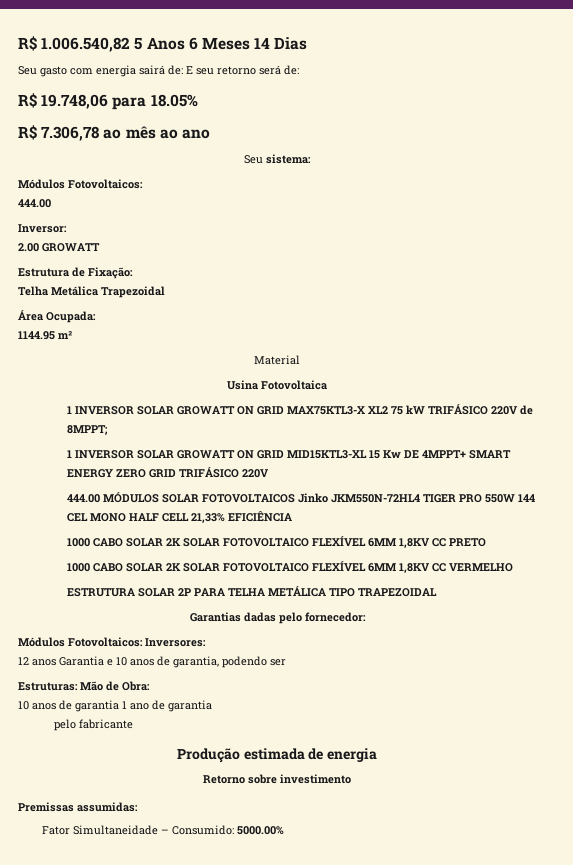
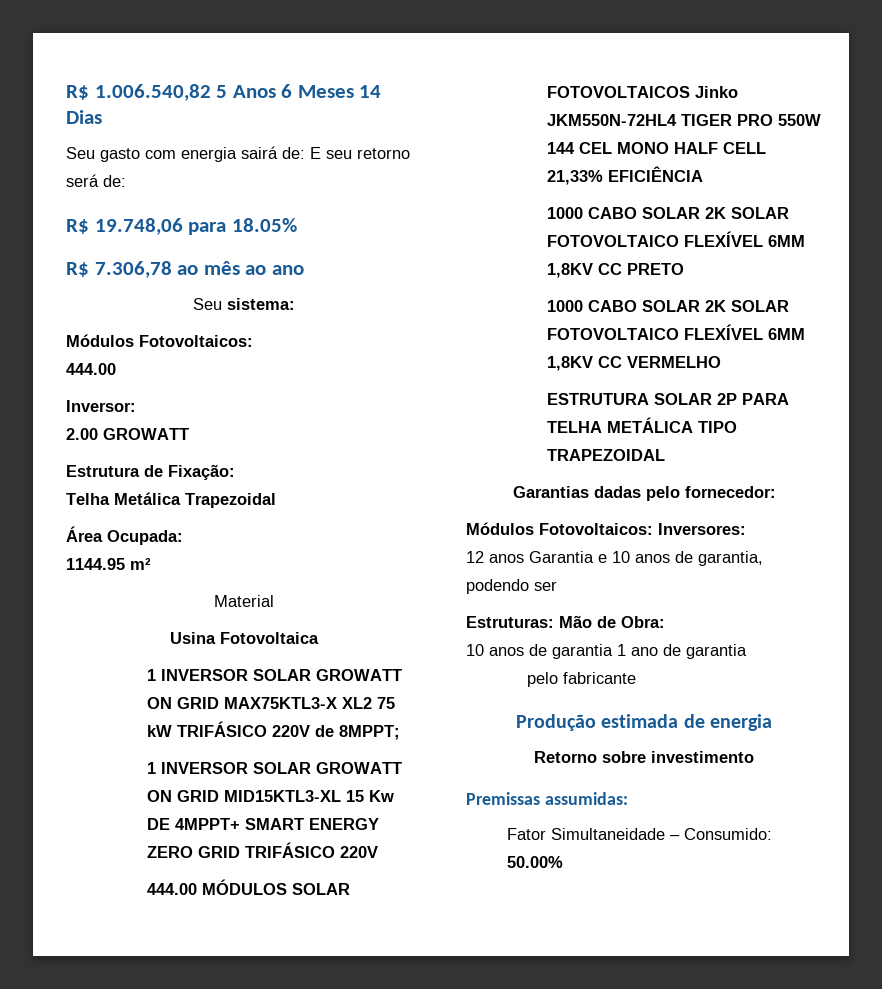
- Fator Simultaneidade – Consumido: 5000.00%
+ Fator Simultaneidade – Consumido: 50.00%

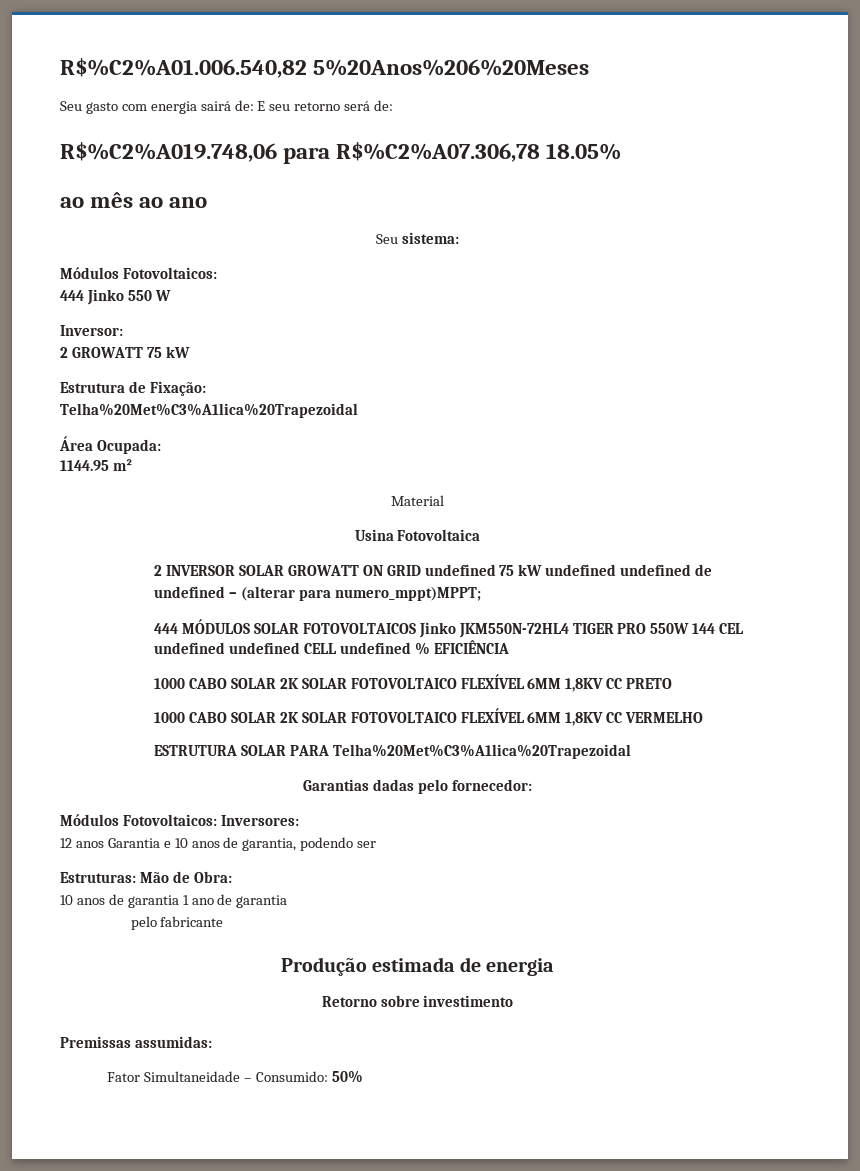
- R$ 1.006.540,82 5 Anos 6 Meses 14 Dias
+ R$%C2%A01.006.540,82 5%20Anos%206%20Meses
- R$ 19.748,06 para 18.05%
+ R$%C2%A019.748,06 para R$%C2%A07.306,78 18.05%
- R$ 7.306,78 ao mês ao ano
+ ao mês ao ano
  Seu sistema:
  Módulos Fotovoltaicos:
- 444.00
+ 444 Jinko 550 W
- 2.00 GROWATT
+ 2 GROWATT 75 kW
  Estrutura de Fixação:
- Telha Metálica Trapezoidal
+ Telha%20Met%C3%A1lica%20Trapezoidal
- 1 INVERSOR SOLAR GROWATT ON GRID MAX75KTL3-X XL2 75 kW TRIFÁSICO 220V de 8MPPT;
- 1 INVERSOR SOLAR GROWATT ON GRID MID15KTL3-XL 15 Kw DE 4MPPT+ SMART ENERGY ZERO GRID TRIFÁSICO 220V
- 444.00 MÓDULOS SOLAR FOTOVOLTAICOS Jinko JKM550N-72HL4 TIGER PRO 550W 144 CEL MONO HALF CELL 21,33% EFICIÊNCIA
+ 2 INVERSOR SOLAR GROWATT ON GRID undefined 75 kW undefined undefined de undefined – (alterar para numero_mppt)MPPT;
+ 444 MÓDULOS SOLAR FOTOVOLTAICOS Jinko JKM550N-72HL4 TIGER PRO 550W 144 CEL undefined undefined CELL undefined % EFICIÊNCIA
- ESTRUTURA SOLAR 2P PARA TELHA METÁLICA TIPO TRAPEZOIDAL
+ ESTRUTURA SOLAR PARA Telha%20Met%C3%A1lica%20Trapezoidal
- Fator Simultaneidade – Consumido: 50.00%
+ Fator Simultaneidade – Consumido: 50%

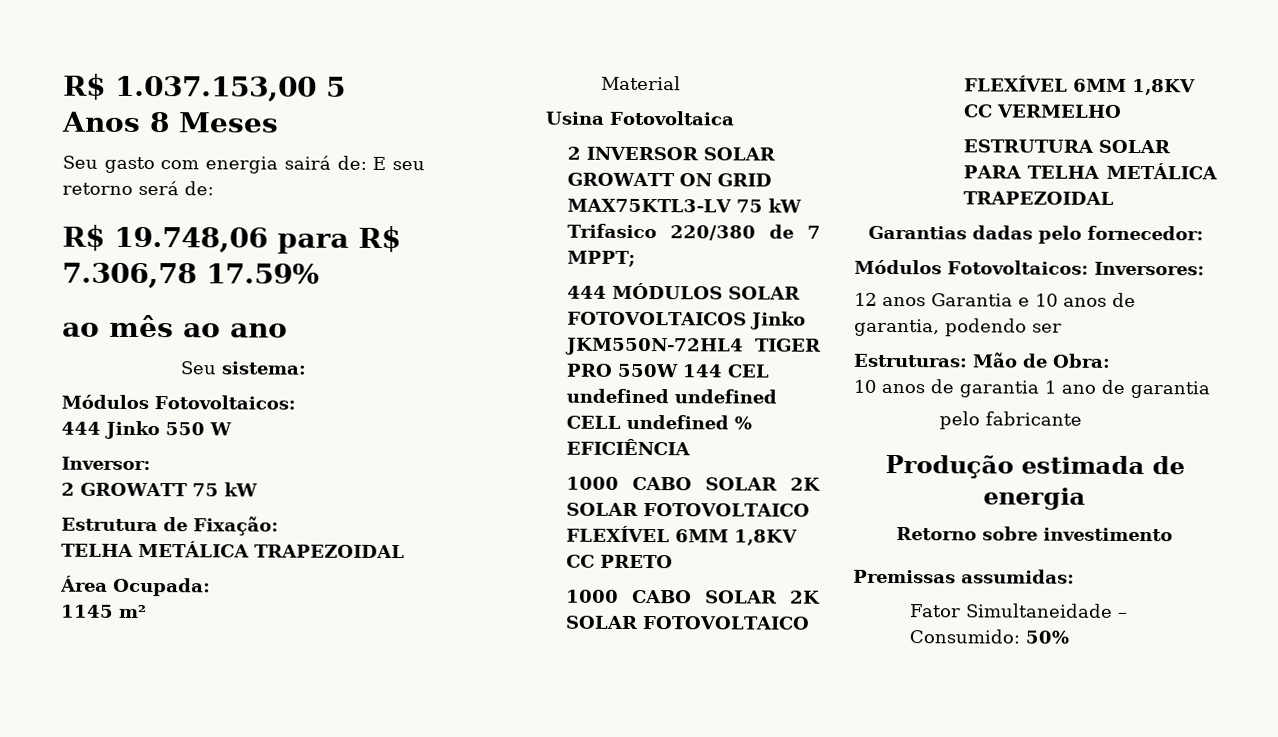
- R$%C2%A01.006.540,82 5%20Anos%206%20Meses
+ R$ 1.037.153,00 5 Anos 8 Meses
- R$%C2%A019.748,06 para R$%C2%A07.306,78 18.05%
+ R$ 19.748,06 para R$ 7.306,78 17.59%
  Estrutura de Fixação:
- Telha%20Met%C3%A1lica%20Trapezoidal
+ TELHA METÁLICA TRAPEZOIDAL
- 1144.95 m²
+ 1145 m²
- 2 INVERSOR SOLAR GROWATT ON GRID undefined 75 kW undefined undefined de undefined – (alterar para numero_mppt)MPPT;
+ 2 INVERSOR SOLAR GROWATT ON GRID MAX75KTL3-LV 75 kW Trifasico 220/380 de 7 MPPT;
- ESTRUTURA SOLAR PARA Telha%20Met%C3%A1lica%20Trapezoidal
+ ESTRUTURA SOLAR PARA TELHA METÁLICA TRAPEZOIDAL

